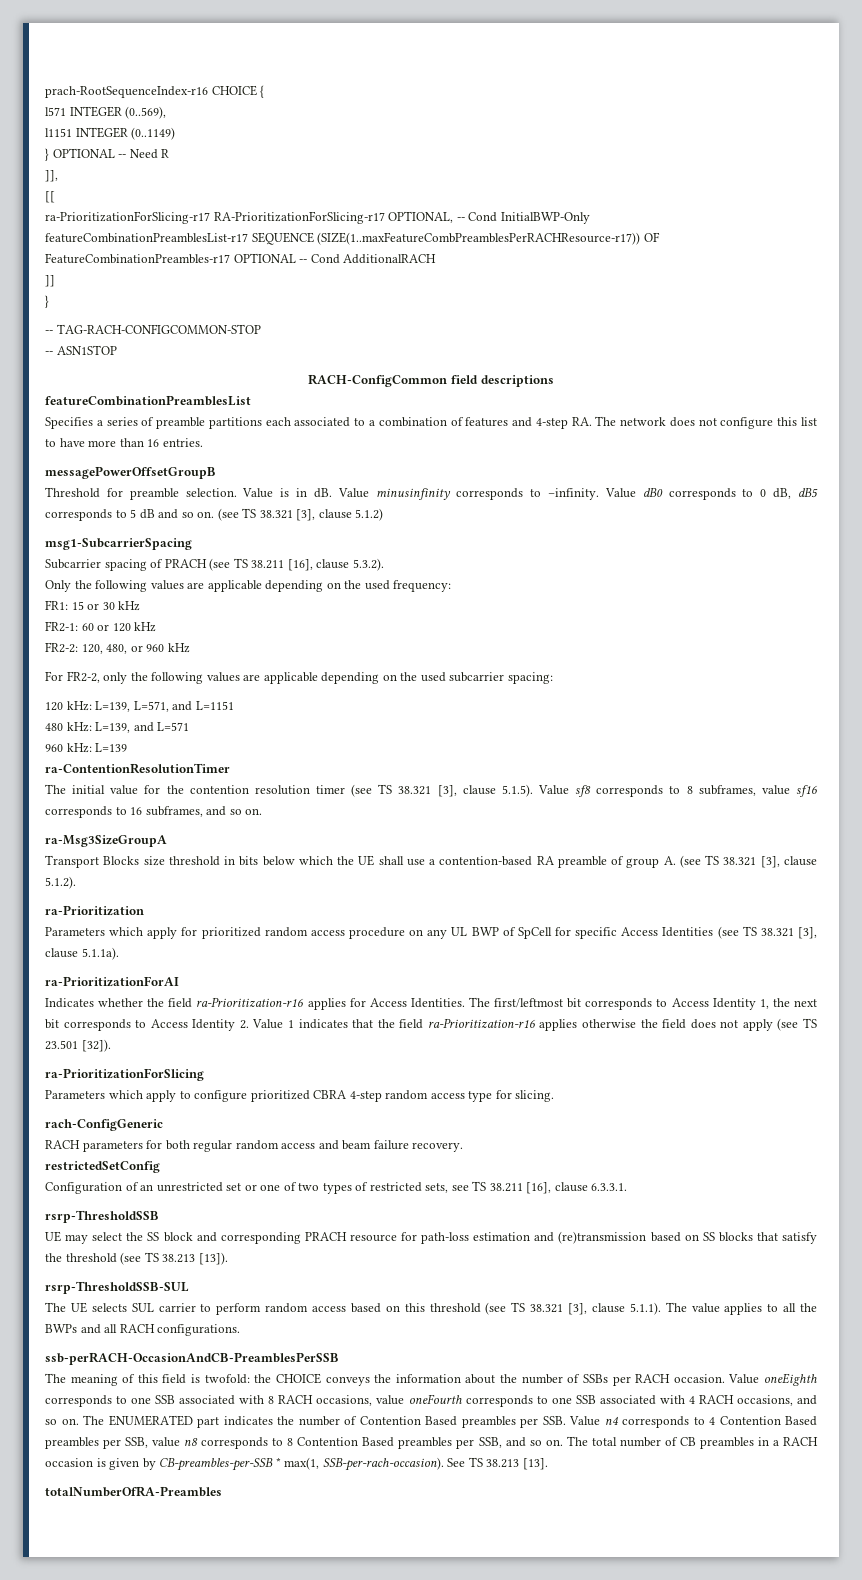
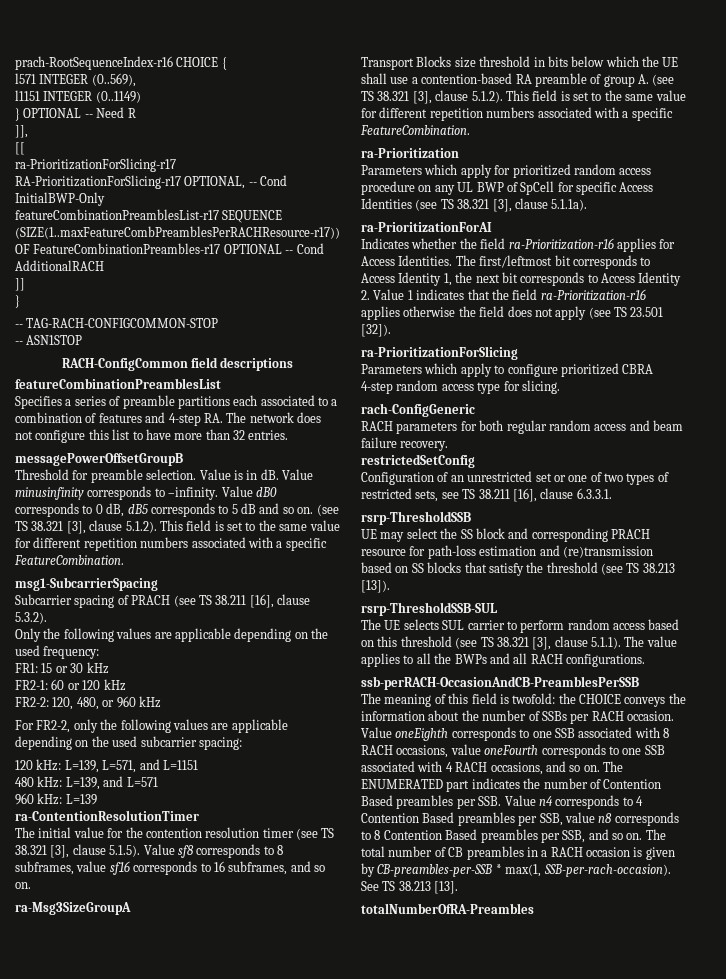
- Specifies a series of preamble partitions each associated to a combination of features and 4-step RA. The network does not configure this list to have more than 16 entries.
+ Specifies a series of preamble partitions each associated to a combination of features and 4-step RA. The network does not configure this list to have more than 32 entries.
- Value dB0 corresponds to 0 dB, dB5 corresponds to 5 dB and so on. (see TS 38.321 [3], clause 5.1.2)
+ Value dB0 corresponds to 0 dB, dB5 corresponds to 5 dB and so on. (see TS 38.321 [3], clause 5.1.2). This field is set to the same value for different repetition numbers associated with a specific FeatureCombination.
- Transport Blocks size threshold in bits below which the UE shall use a contention-based RA preamble of group A. (see TS 38.321 [3], clause 5.1.2).
+ Transport Blocks size threshold in bits below which the UE shall use a contention-based RA preamble of group A. (see TS 38.321 [3], clause 5.1.2). This field is set to the same value for different repetition numbers associated with a specific FeatureCombination.

